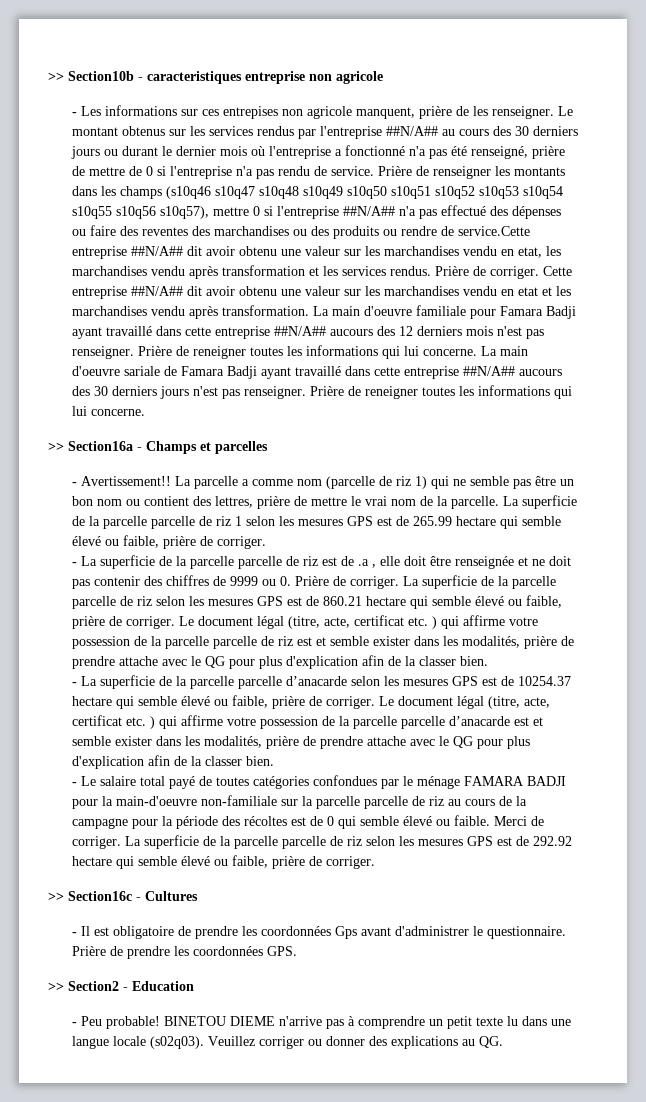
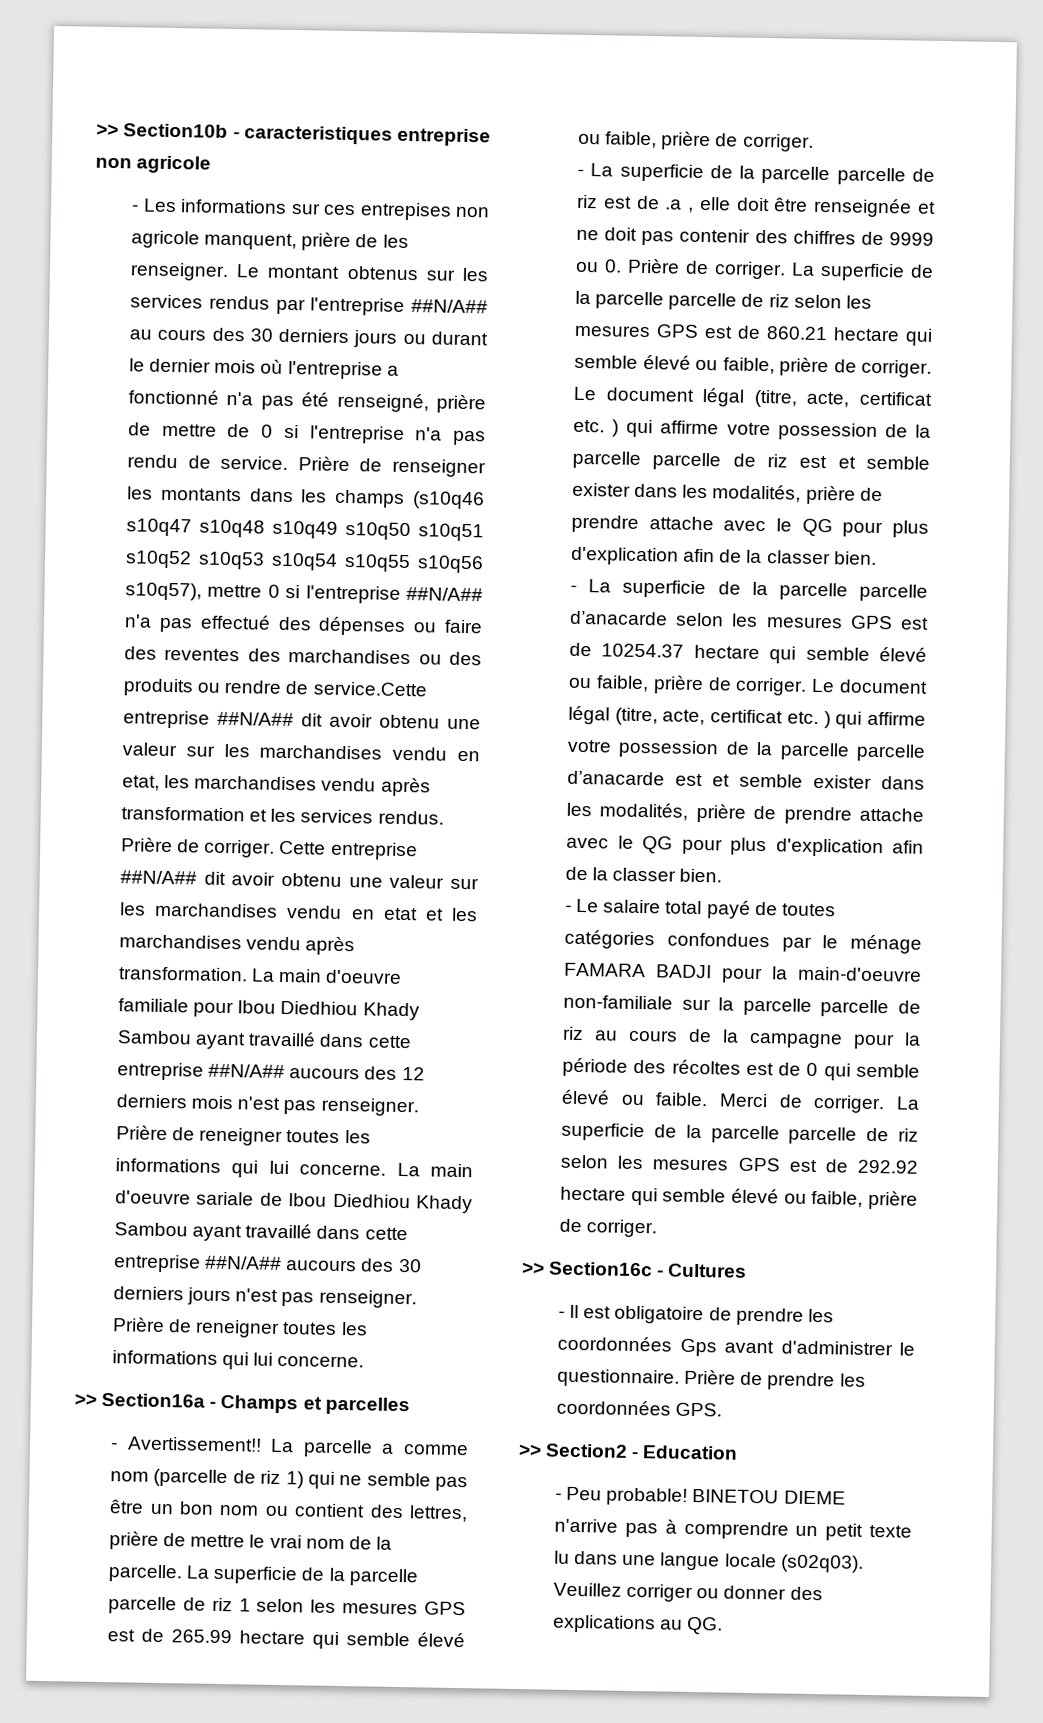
- La main d'oeuvre familiale pour Famara Badji ayant travaillé dans cette entreprise ##N/A## aucours des 12 derniers mois n'est pas renseigner.
+ La main d'oeuvre familiale pour Ibou Diedhiou Khady Sambou ayant travaillé dans cette entreprise ##N/A## aucours des 12 derniers mois n'est pas renseigner.
- La main d'oeuvre sariale de Famara Badji ayant travaillé dans cette entreprise ##N/A## aucours des 30 derniers jours n'est pas renseigner.
+ La main d'oeuvre sariale de Ibou Diedhiou Khady Sambou ayant travaillé dans cette entreprise ##N/A## aucours des 30 derniers jours n'est pas renseigner.

